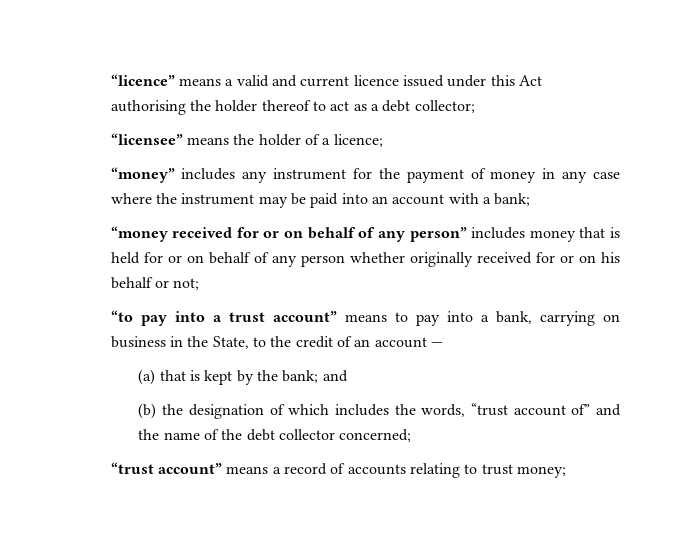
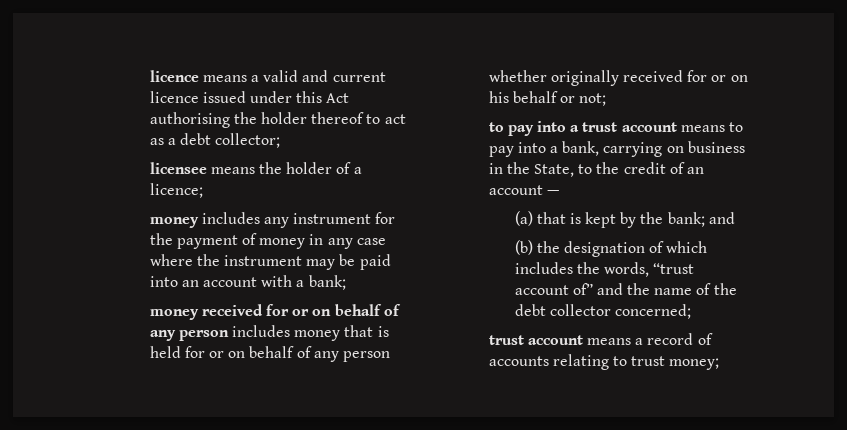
- “licence” means a valid and current licence issued under this Act authorising the holder thereof to act as a debt collector;
+ licence means a valid and current licence issued under this Act authorising the holder thereof to act as a debt collector;
- “licensee” means the holder of a licence;
+ licensee means the holder of a licence;
- “money” includes any instrument for the payment of money in any case where the instrument may be paid into an account with a bank;
+ money includes any instrument for the payment of money in any case where the instrument may be paid into an account with a bank;
- “money received for or on behalf of any person” includes money that is held for or on behalf of any person whether originally received for or on his behalf or not;
+ money received for or on behalf of any person includes money that is held for or on behalf of any person whether originally received for or on his behalf or not;
- “to pay into a trust account” means to pay into a bank, carrying on business in the State, to the credit of an account —
+ to pay into a trust account means to pay into a bank, carrying on business in the State, to the credit of an account —
- “trust account” means a record of accounts relating to trust money;
+ trust account means a record of accounts relating to trust money;

